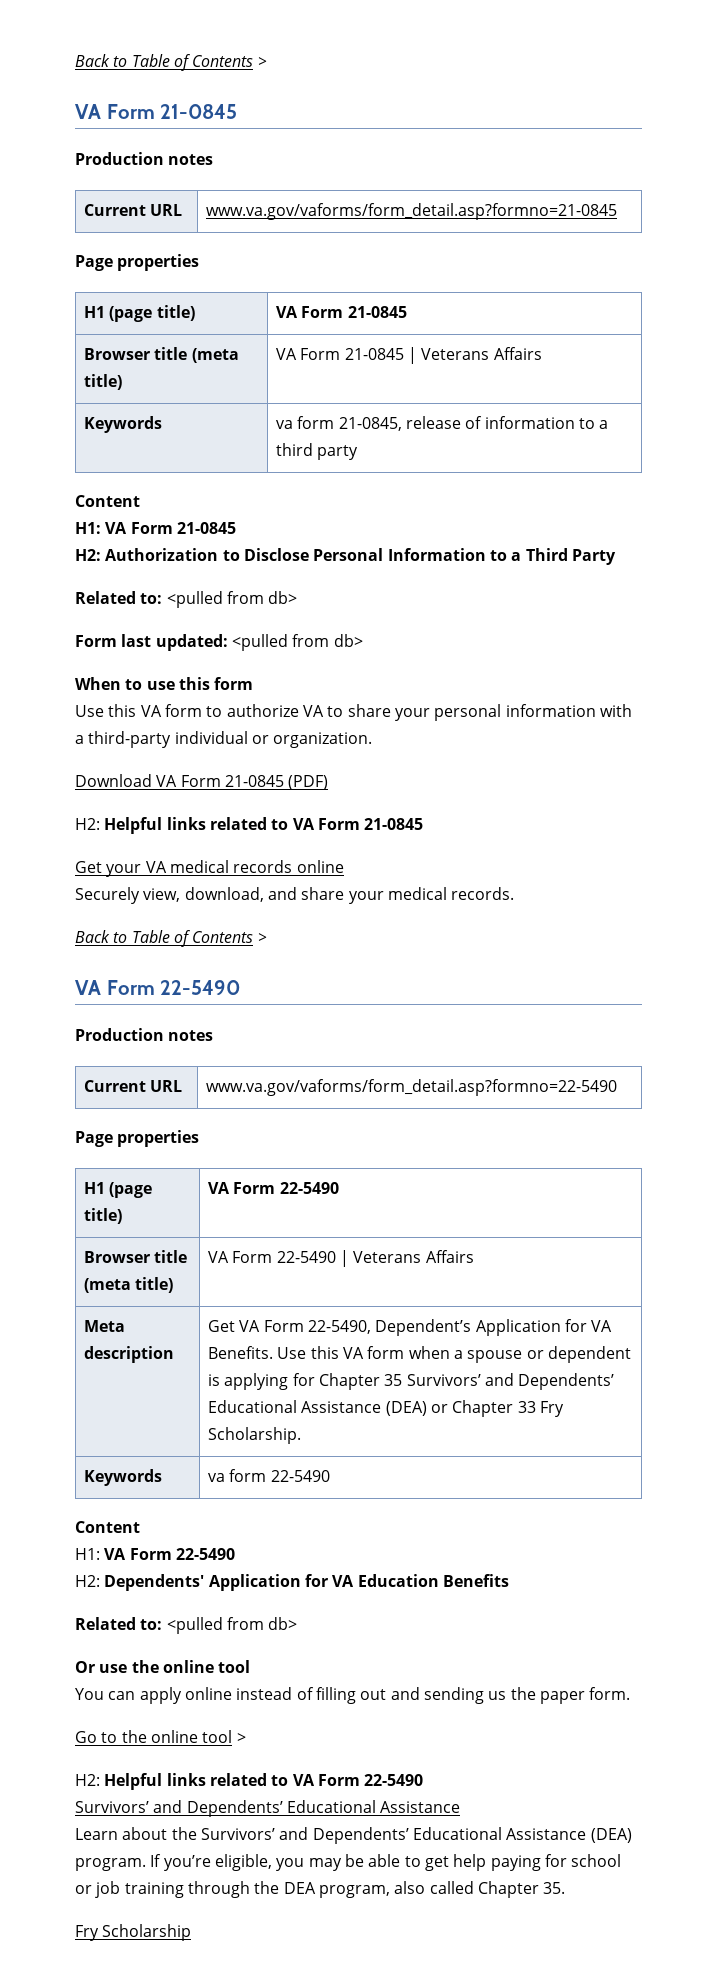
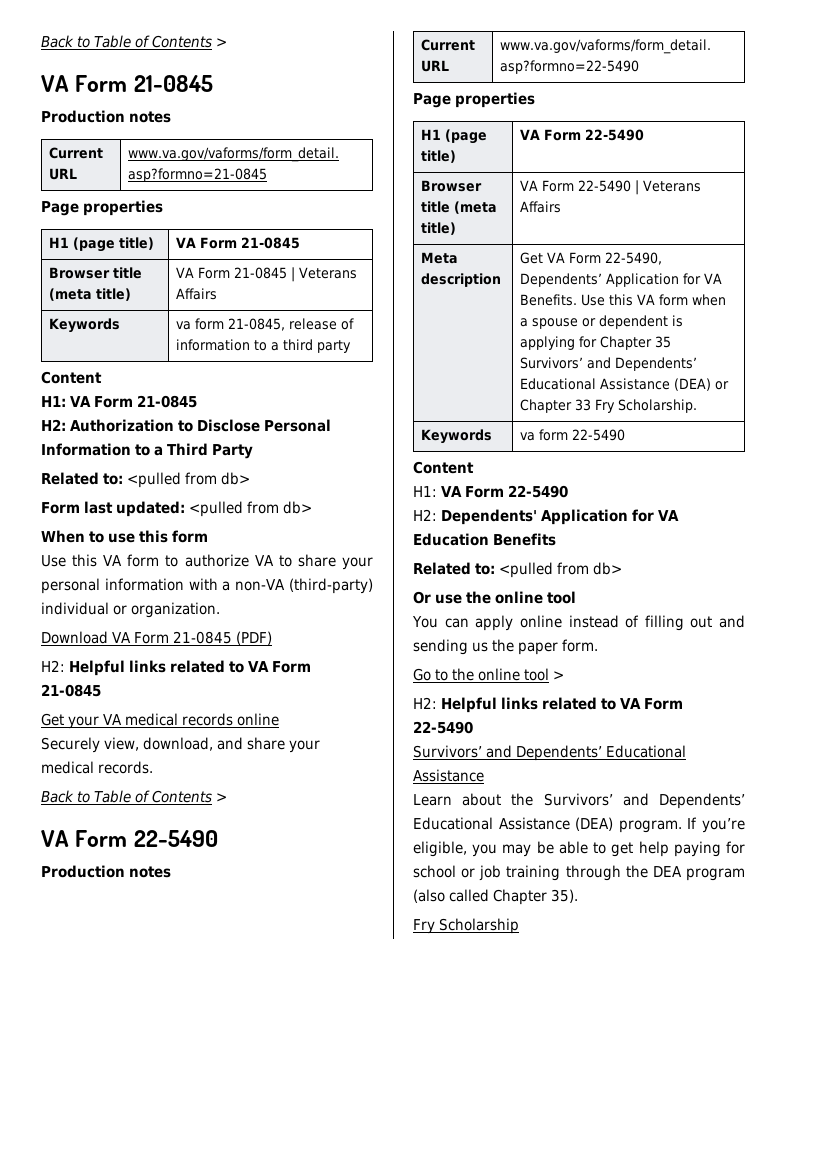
- Use this VA form to authorize VA to share your personal information with a third-party individual or organization.
+ Use this VA form to authorize VA to share your personal information with a non-VA (third-party) individual or organization.
- Meta description | Get VA Form 22-5490, Dependent’s Application for VA Benefits. Use this VA form when a spouse or dependent is applying for Chapter 35 Survivors’ and Dependents’ Educational Assistance (DEA) or Chapter 33 Fry Scholarship.
+ Meta description | Get VA Form 22-5490, Dependents’ Application for VA Benefits. Use this VA form when a spouse or dependent is applying for Chapter 35 Survivors’ and Dependents’ Educational Assistance (DEA) or Chapter 33 Fry Scholarship.
- If you’re eligible, you may be able to get help paying for school or job training through the DEA program, also called Chapter 35.
+ If you’re eligible, you may be able to get help paying for school or job training through the DEA program (also called Chapter 35).

